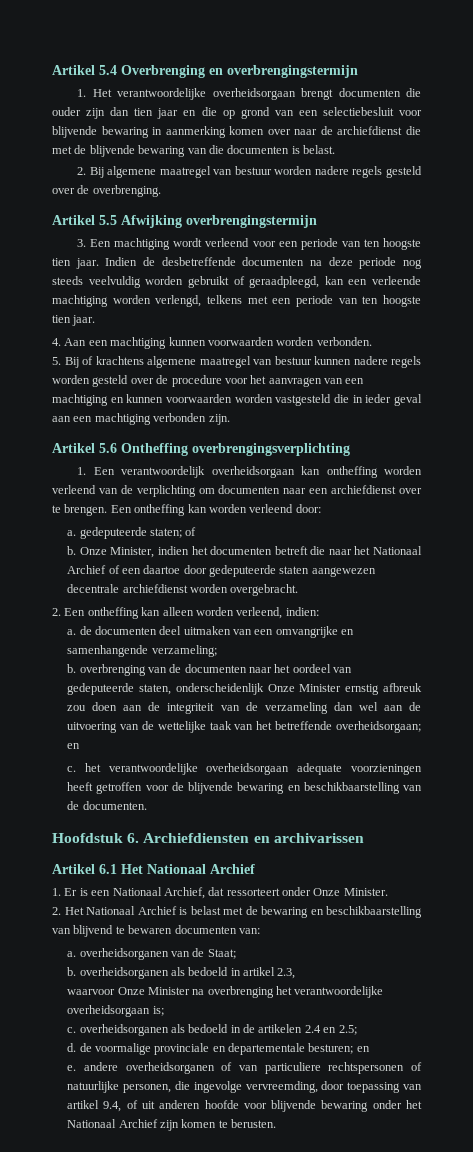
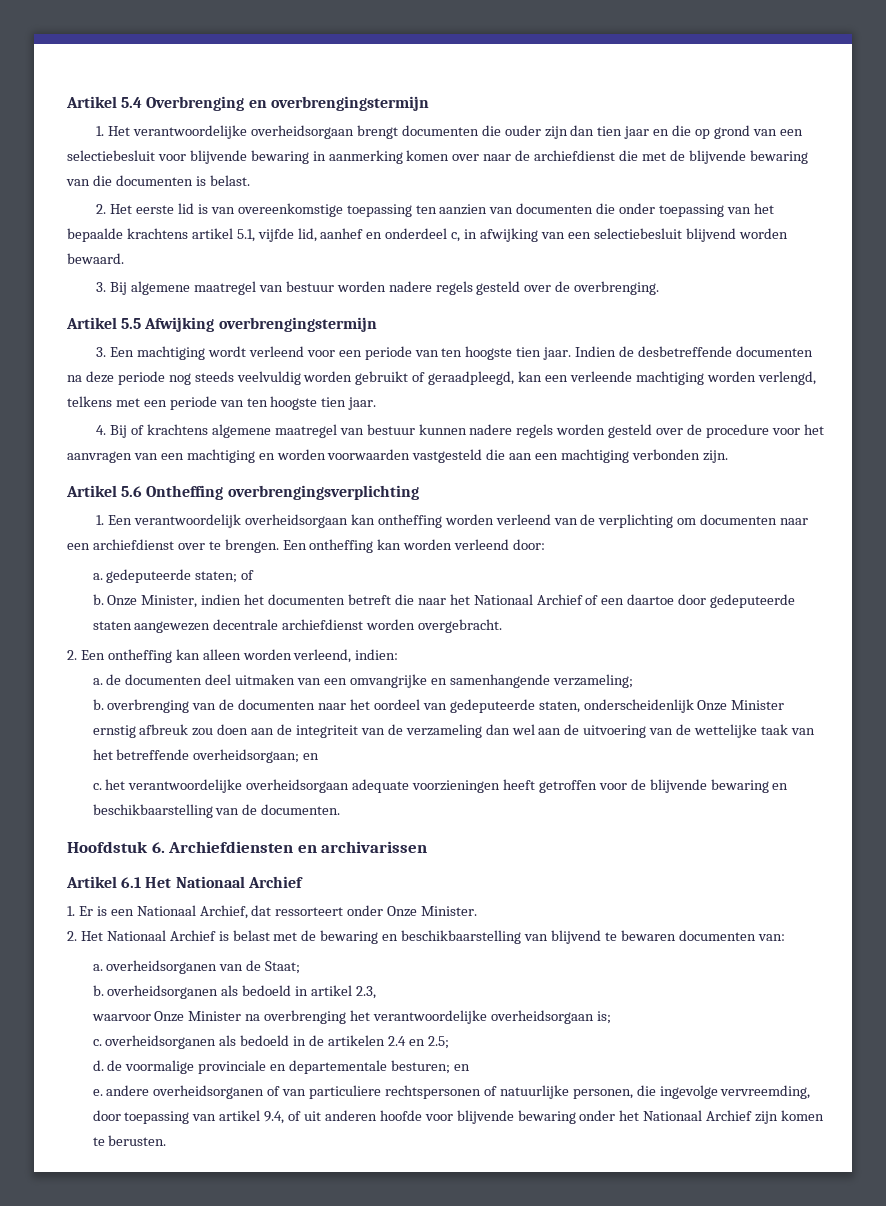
- 2. Bij algemene maatregel van bestuur worden nadere regels gesteld over de overbrenging.
+ 2. Het eerste lid is van overeenkomstige toepassing ten aanzien van documenten die onder toepassing van het bepaalde krachtens artikel 5.1, vijfde lid, aanhef en onderdeel c, in afwijking van een selectiebesluit blijvend worden bewaard.
+ 3. Bij algemene maatregel van bestuur worden nadere regels gesteld over de overbrenging.
- 4. Aan een machtiging kunnen voorwaarden worden verbonden.
- 5. Bij of krachtens algemene maatregel van bestuur kunnen nadere regels worden gesteld over de procedure voor het aanvragen van een machtiging en kunnen voorwaarden worden vastgesteld die in ieder geval aan een machtiging verbonden zijn.
+ 4. Bij of krachtens algemene maatregel van bestuur kunnen nadere regels worden gesteld over de procedure voor het aanvragen van een machtiging en worden voorwaarden vastgesteld die aan een machtiging verbonden zijn.

